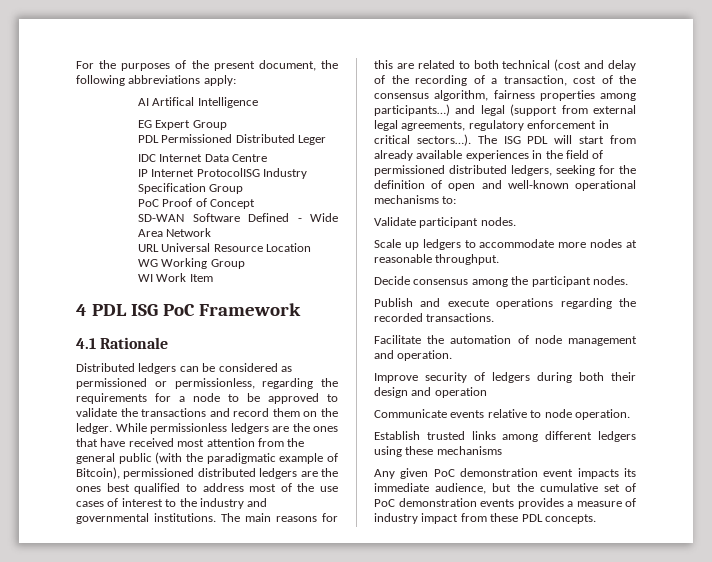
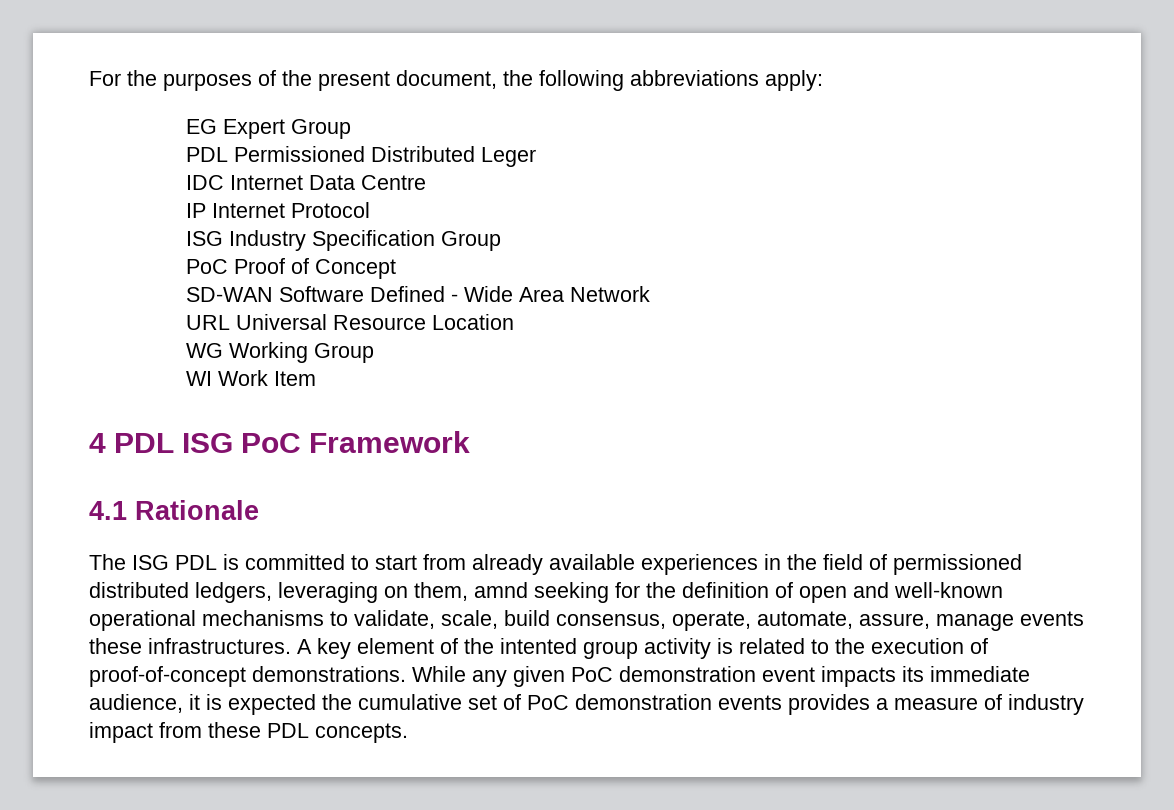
- AI Artifical Intelligence
- IP Internet ProtocolISG Industry Specification Group
+ IP Internet Protocol
+ ISG Industry Specification Group
- Distributed ledgers can be considered as permissioned or permissionless, regarding the requirements for a node to be approved to validate the transactions and record them on the ledger. While permissionless ledgers are the ones that have received most attention from the general public (with the paradigmatic example of Bitcoin), permissioned distributed ledgers are the ones best qualified to address most of the use cases of interest to the industry and governmental institutions. The main reasons for this are related to both technical (cost and delay of the recording of a transaction, cost of the consensus algorithm, fairness properties among participants…) and legal (support from external legal agreements, regulatory enforcement in critical sectors…). The ISG PDL will start from already available experiences in the field of permissioned distributed ledgers, seeking for the definition of open and well-known operational mechanisms to:
- Validate participant nodes.
- Scale up ledgers to accommodate more nodes at reasonable throughput.
- Decide consensus among the participant nodes.
- Publish and execute operations regarding the recorded transactions.
- Facilitate the automation of node management and operation.
- Improve security of ledgers during both their design and operation
- Communicate events relative to node operation.
- Establish trusted links among different ledgers using these mechanisms
- Any given PoC demonstration event impacts its immediate audience, but the cumulative set of PoC demonstration events provides a measure of industry impact from these PDL concepts.
+ The ISG PDL is committed to start from already available experiences in the field of permissioned distributed ledgers, leveraging on them, amnd seeking for the definition of open and well-known operational mechanisms to validate, scale, build consensus, operate, automate, assure, manage events these infrastructures. A key element of the intented group activity is related to the execution of proof-of-concept demonstrations. While any given PoC demonstration event impacts its immediate audience, it is expected the cumulative set of PoC demonstration events provides a measure of industry impact from these PDL concepts.

